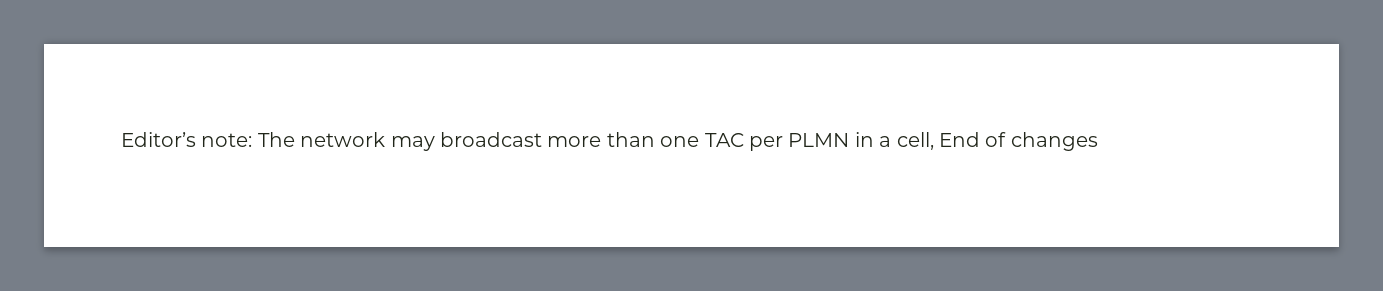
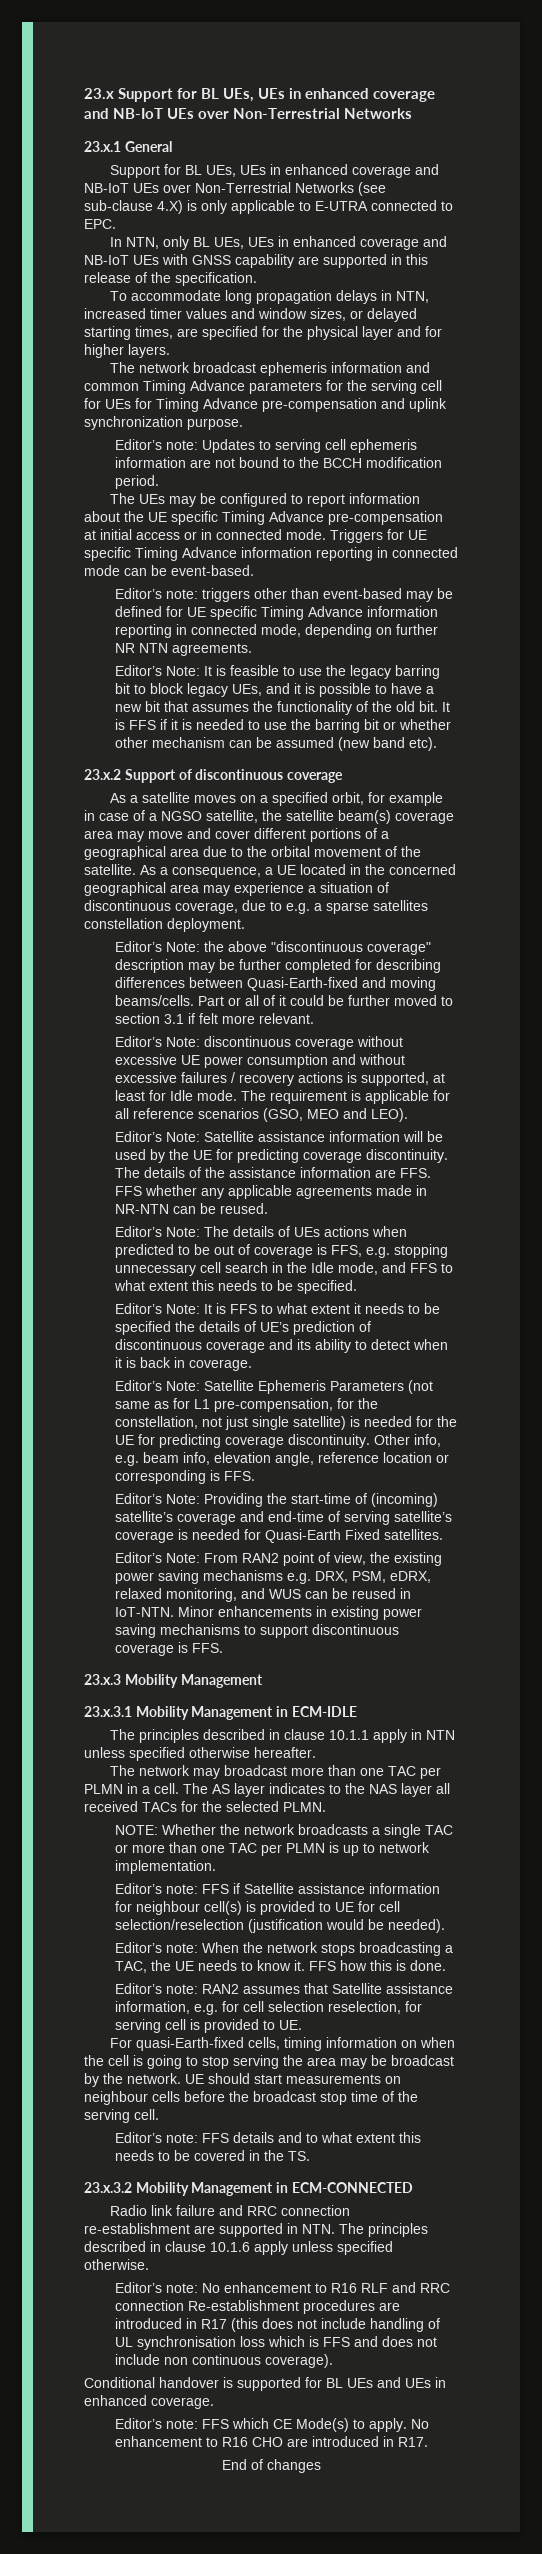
- Editor’s note: The network may broadcast more than one TAC per PLMN in a cell, End of changes
+ 23.x Support for BL UEs, UEs in enhanced coverage and NB-IoT UEs over Non-Terrestrial Networks
+ 23.x.1 General
+ Support for BL UEs, UEs in enhanced coverage and NB-IoT UEs over Non-Terrestrial Networks (see sub-clause 4.X) is only applicable to E-UTRA connected to EPC.
+ In NTN, only BL UEs, UEs in enhanced coverage and NB-IoT UEs with GNSS capability are supported in this release of the specification.
+ To accommodate long propagation delays in NTN, increased timer values and window sizes, or delayed starting times, are specified for the physical layer and for higher layers.
+ The network broadcast ephemeris information and common Timing Advance parameters for the serving cell for UEs for Timing Advance pre-compensation and uplink synchronization purpose.
+ Editor’s note: Updates to serving cell ephemeris information are not bound to the BCCH modification period.
+ The UEs may be configured to report information about the UE specific Timing Advance pre-compensation at initial access or in connected mode. Triggers for UE specific Timing Advance information reporting in connected mode can be event-based.
+ Editor’s note: triggers other than event-based may be defined for UE specific Timing Advance information reporting in connected mode, depending on further NR NTN agreements.
+ Editor’s Note: It is feasible to use the legacy barring bit to block legacy UEs, and it is possible to have a new bit that assumes the functionality of the old bit. It is FFS if it is needed to use the barring bit or whether other mechanism can be assumed (new band etc).
+ 23.x.2 Support of discontinuous coverage
+ As a satellite moves on a specified orbit, for example in case of a NGSO satellite, the satellite beam(s) coverage area may move and cover different portions of a geographical area due to the orbital movement of the satellite. As a consequence, a UE located in the concerned geographical area may experience a situation of discontinuous coverage, due to e.g. a sparse satellites constellation deployment.
+ Editor’s Note: the above "discontinuous coverage" description may be further completed for describing differences between Quasi-Earth-fixed and moving beams/cells. Part or all of it could be further moved to section 3.1 if felt more relevant.
+ Editor’s Note: discontinuous coverage without excessive UE power consumption and without excessive failures / recovery actions is supported, at least for Idle mode. The requirement is applicable for all reference scenarios (GSO, MEO and LEO).
+ Editor’s Note: Satellite assistance information will be used by the UE for predicting coverage discontinuity. The details of the assistance information are FFS. FFS whether any applicable agreements made in NR-NTN can be reused.
+ Editor’s Note: The details of UEs actions when predicted to be out of coverage is FFS, e.g. stopping unnecessary cell search in the Idle mode, and FFS to what extent this needs to be specified.
+ Editor’s Note: It is FFS to what extent it needs to be specified the details of UE’s prediction of discontinuous coverage and its ability to detect when it is back in coverage.
+ Editor’s Note: Satellite Ephemeris Parameters (not same as for L1 pre-compensation, for the constellation, not just single satellite) is needed for the UE for predicting coverage discontinuity. Other info, e.g. beam info, elevation angle, reference location or corresponding is FFS.
+ Editor’s Note: Providing the start-time of (incoming) satellite’s coverage and end-time of serving satellite’s coverage is needed for Quasi-Earth Fixed satellites.
+ Editor’s Note: From RAN2 point of view, the existing power saving mechanisms e.g. DRX, PSM, eDRX, relaxed monitoring, and WUS can be reused in IoT-NTN. Minor enhancements in existing power saving mechanisms to support discontinuous coverage is FFS.
+ 23.x.3 Mobility Management
+ 23.x.3.1 Mobility Management in ECM-IDLE
+ The principles described in clause 10.1.1 apply in NTN unless specified otherwise hereafter.
+ The network may broadcast more than one TAC per PLMN in a cell. The AS layer indicates to the NAS layer all received TACs for the selected PLMN.
+ NOTE: Whether the network broadcasts a single TAC or more than one TAC per PLMN is up to network implementation.
+ Editor’s note: FFS if Satellite assistance information for neighbour cell(s) is provided to UE for cell selection/reselection (justification would be needed).
+ Editor’s note: When the network stops broadcasting a TAC, the UE needs to know it. FFS how this is done.
+ Editor’s note: RAN2 assumes that Satellite assistance information, e.g. for cell selection reselection, for serving cell is provided to UE.
+ For quasi-Earth-fixed cells, timing information on when the cell is going to stop serving the area may be broadcast by the network. UE should start measurements on neighbour cells before the broadcast stop time of the serving cell.
+ Editor’s note: FFS details and to what extent this needs to be covered in the TS.
+ 23.x.3.2 Mobility Management in ECM-CONNECTED
+ Radio link failure and RRC connection re-establishment are supported in NTN. The principles described in clause 10.1.6 apply unless specified otherwise.
+ Editor’s note: No enhancement to R16 RLF and RRC connection Re-establishment procedures are introduced in R17 (this does not include handling of UL synchronisation loss which is FFS and does not include non continuous coverage).
+ Conditional handover is supported for BL UEs and UEs in enhanced coverage.
+ Editor’s note: FFS which CE Mode(s) to apply. No enhancement to R16 CHO are introduced in R17.
+ End of changes

